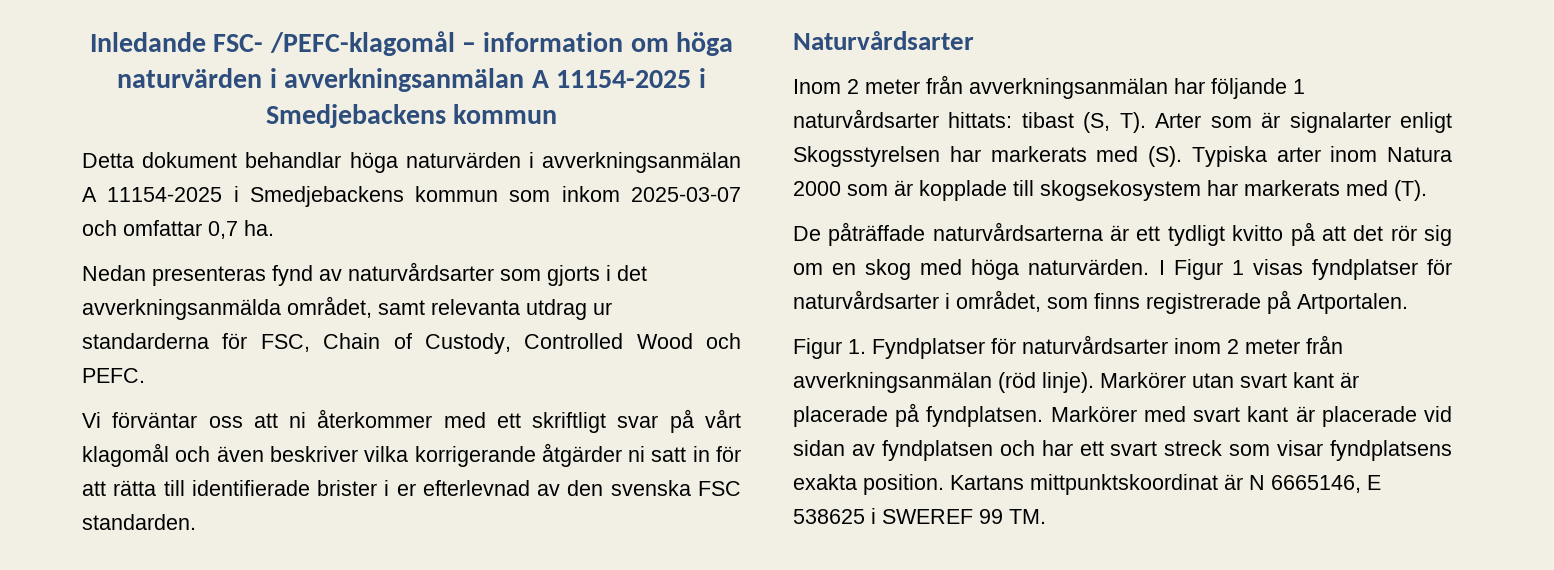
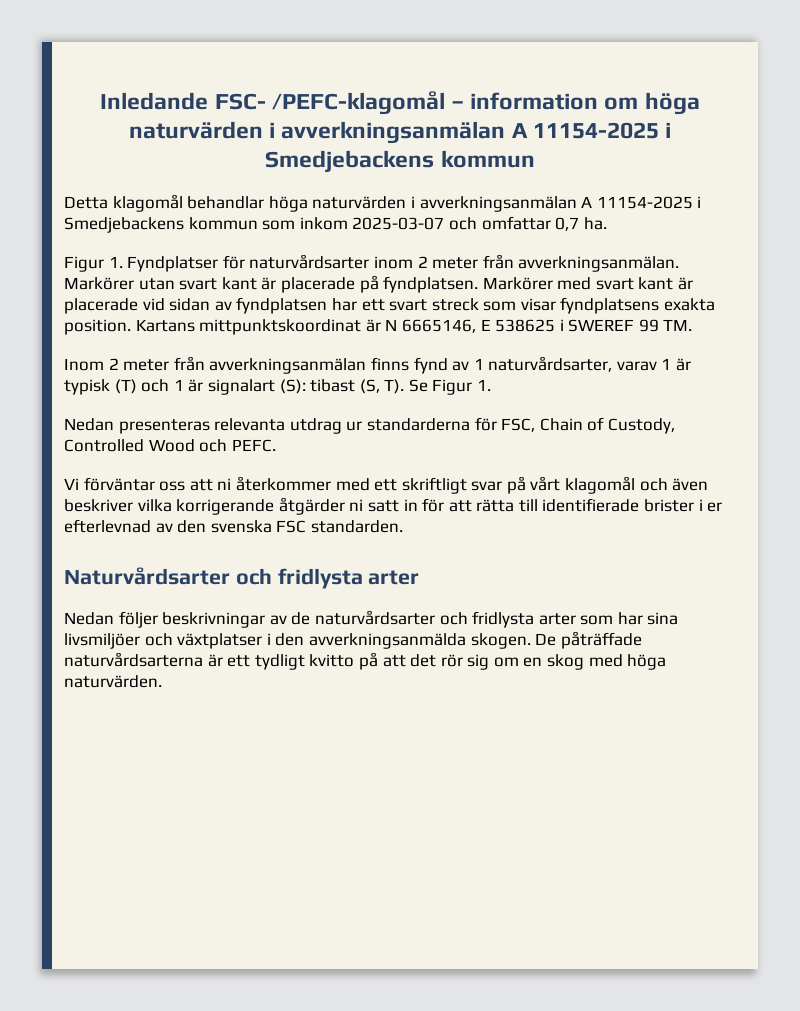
- Detta dokument behandlar höga naturvärden i avverkningsanmälan A 11154-2025 i Smedjebackens kommun som inkom 2025-03-07 och omfattar 0,7 ha.
+ Detta klagomål behandlar höga naturvärden i avverkningsanmälan A 11154-2025 i Smedjebackens kommun som inkom 2025-03-07 och omfattar 0,7 ha.
- Nedan presenteras fynd av naturvårdsarter som gjorts i det avverkningsanmälda området, samt relevanta utdrag ur standarderna för FSC, Chain of Custody, Controlled Wood och PEFC.
+ Figur 1. Fyndplatser för naturvårdsarter inom 2 meter från avverkningsanmälan. Markörer utan svart kant är placerade på fyndplatsen. Markörer med svart kant är placerade vid sidan av fyndplatsen har ett svart streck som visar fyndplatsens exakta position. Kartans mittpunktskoordinat är N 6665146, E 538625 i SWEREF 99 TM.
+ Inom 2 meter från avverkningsanmälan finns fynd av 1 naturvårdsarter, varav 1 är typisk (T) och 1 är signalart (S): tibast (S, T). Se Figur 1.
+ Nedan presenteras relevanta utdrag ur standarderna för FSC, Chain of Custody, Controlled Wood och PEFC.
- Naturvårdsarter
- Inom 2 meter från avverkningsanmälan har följande 1 naturvårdsarter hittats: tibast (S, T). Arter som är signalarter enligt Skogsstyrelsen har markerats med (S). Typiska arter inom Natura 2000 som är kopplade till skogsekosystem har markerats med (T).
- De påträffade naturvårdsarterna är ett tydligt kvitto på att det rör sig om en skog med höga naturvärden. I Figur 1 visas fyndplatser för naturvårdsarter i området, som finns registrerade på Artportalen.
- Figur 1. Fyndplatser för naturvårdsarter inom 2 meter från avverkningsanmälan (röd linje). Markörer utan svart kant är placerade på fyndplatsen. Markörer med svart kant är placerade vid sidan av fyndplatsen och har ett svart streck som visar fyndplatsens exakta position. Kartans mittpunktskoordinat är N 6665146, E 538625 i SWEREF 99 TM.
+ Naturvårdsarter och fridlysta arter
+ Nedan följer beskrivningar av de naturvårdsarter och fridlysta arter som har sina livsmiljöer och växtplatser i den avverkningsanmälda skogen. De påträffade naturvårdsarterna är ett tydligt kvitto på att det rör sig om en skog med höga naturvärden.

